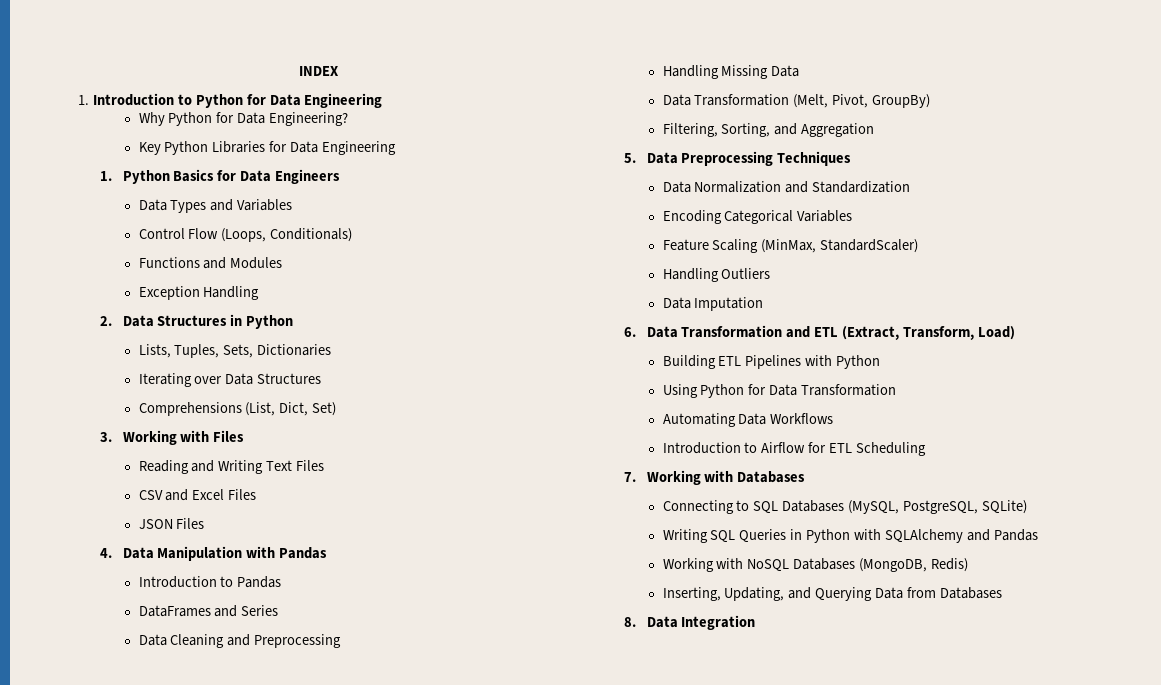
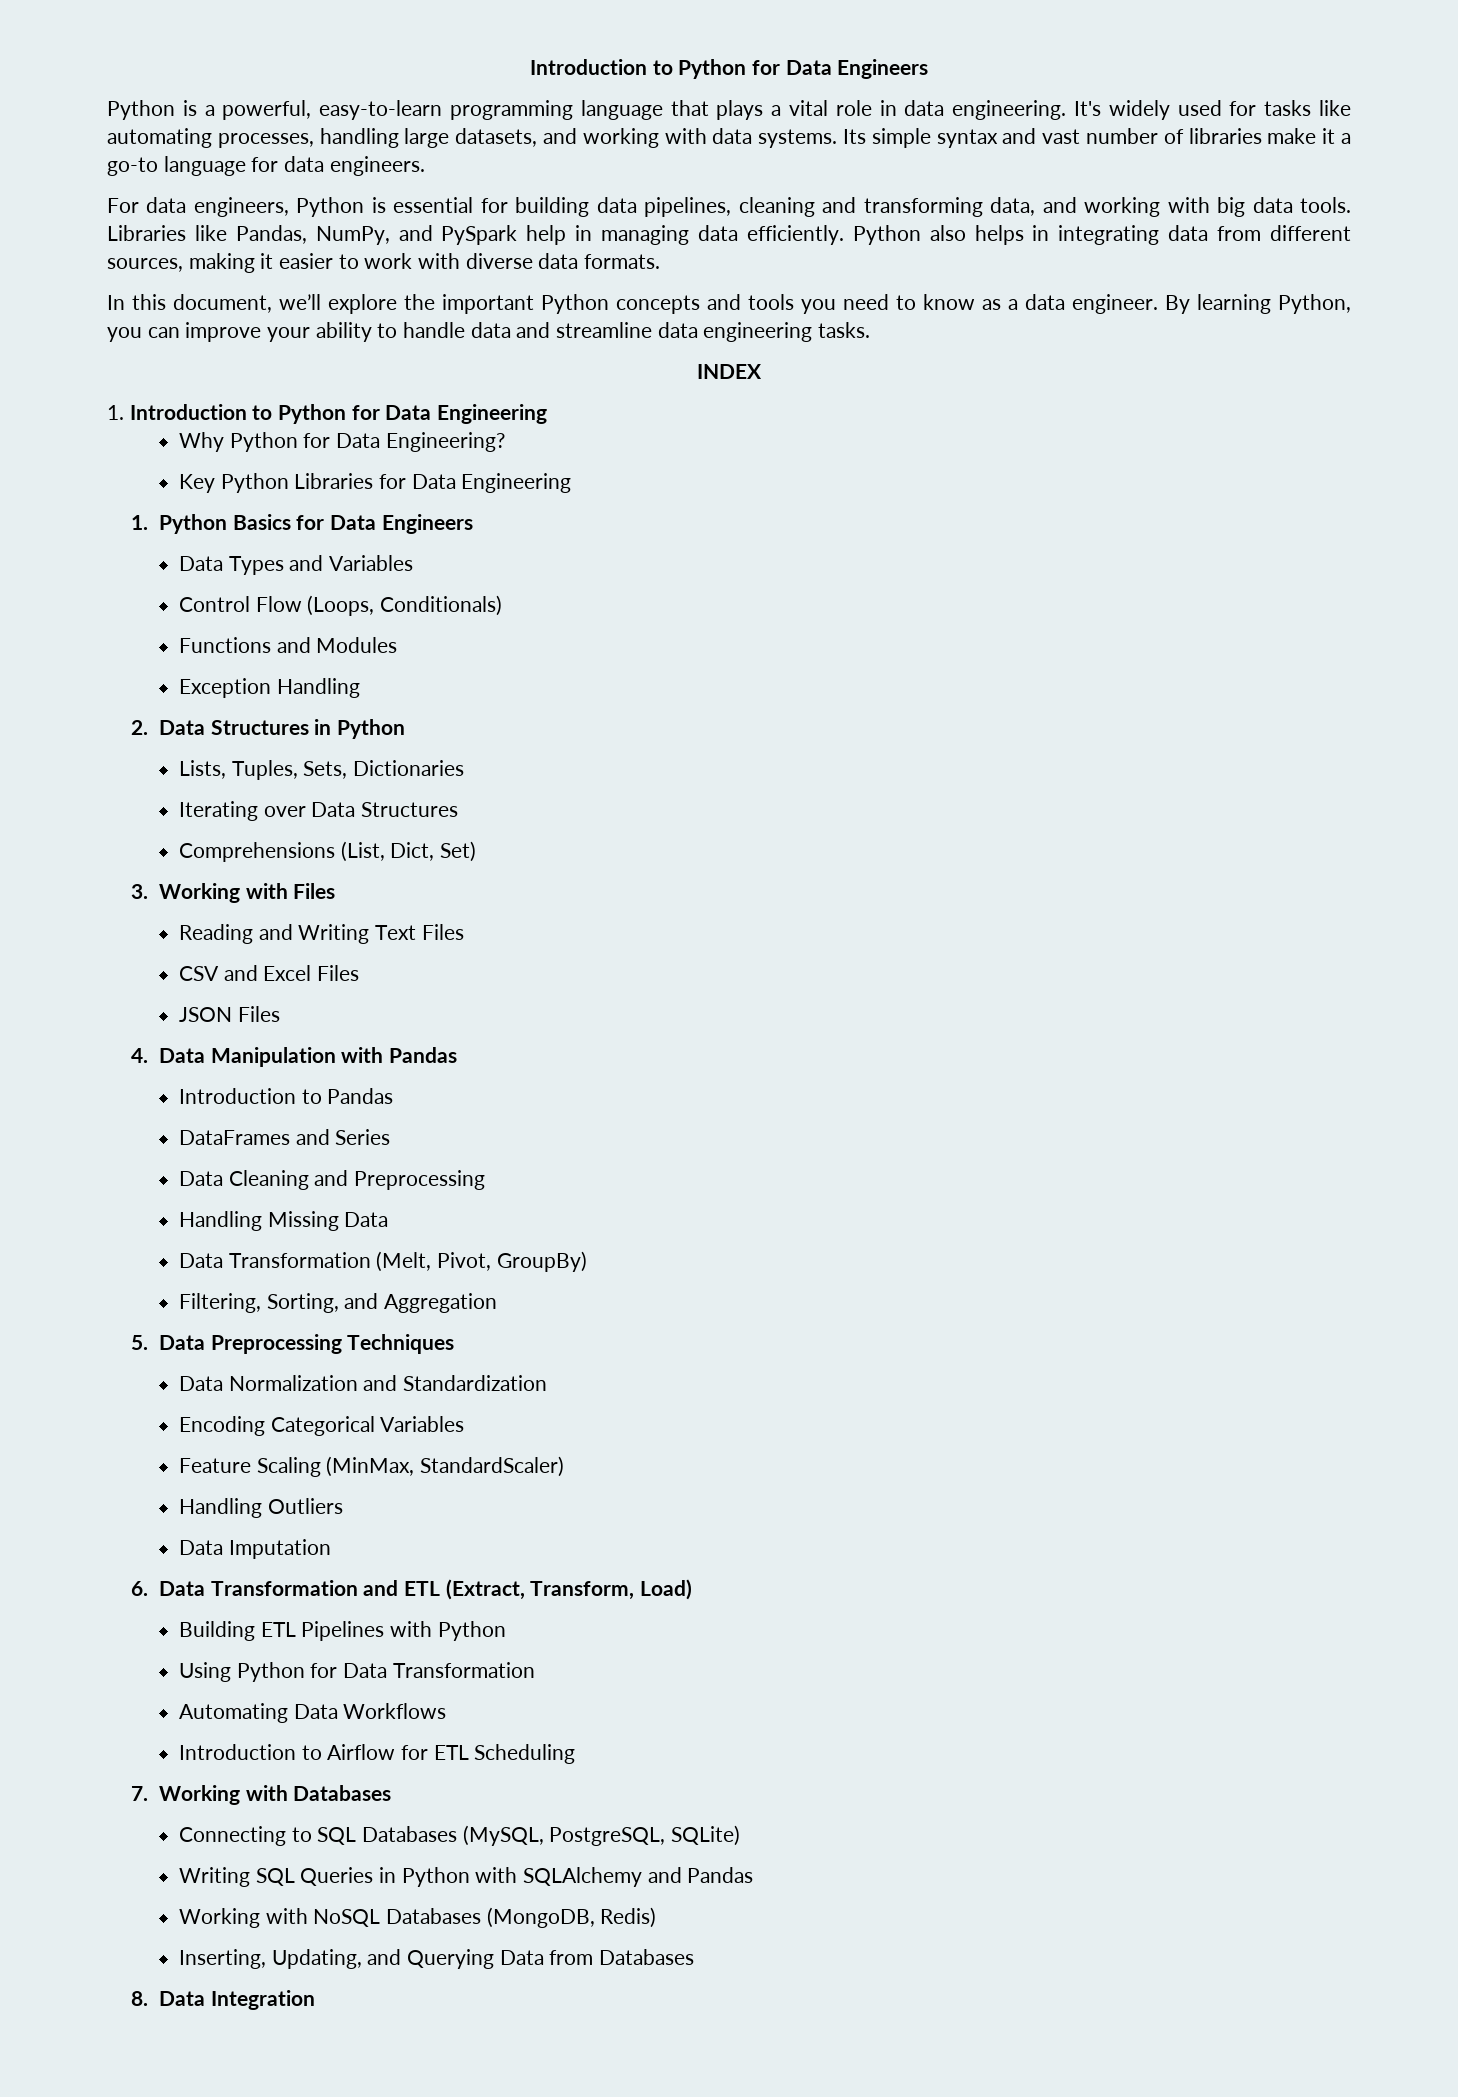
+ Introduction to Python for Data Engineers
+ Python is a powerful, easy-to-learn programming language that plays a vital role in data engineering. It's widely used for tasks like automating processes, handling large datasets, and working with data systems. Its simple syntax and vast number of libraries make it a go-to language for data engineers.
+ For data engineers, Python is essential for building data pipelines, cleaning and transforming data, and working with big data tools. Libraries like Pandas, NumPy, and PySpark help in managing data efficiently. Python also helps in integrating data from different sources, making it easier to work with diverse data formats.
+ In this document, we’ll explore the important Python concepts and tools you need to know as a data engineer. By learning Python, you can improve your ability to handle data and streamline data engineering tasks.

